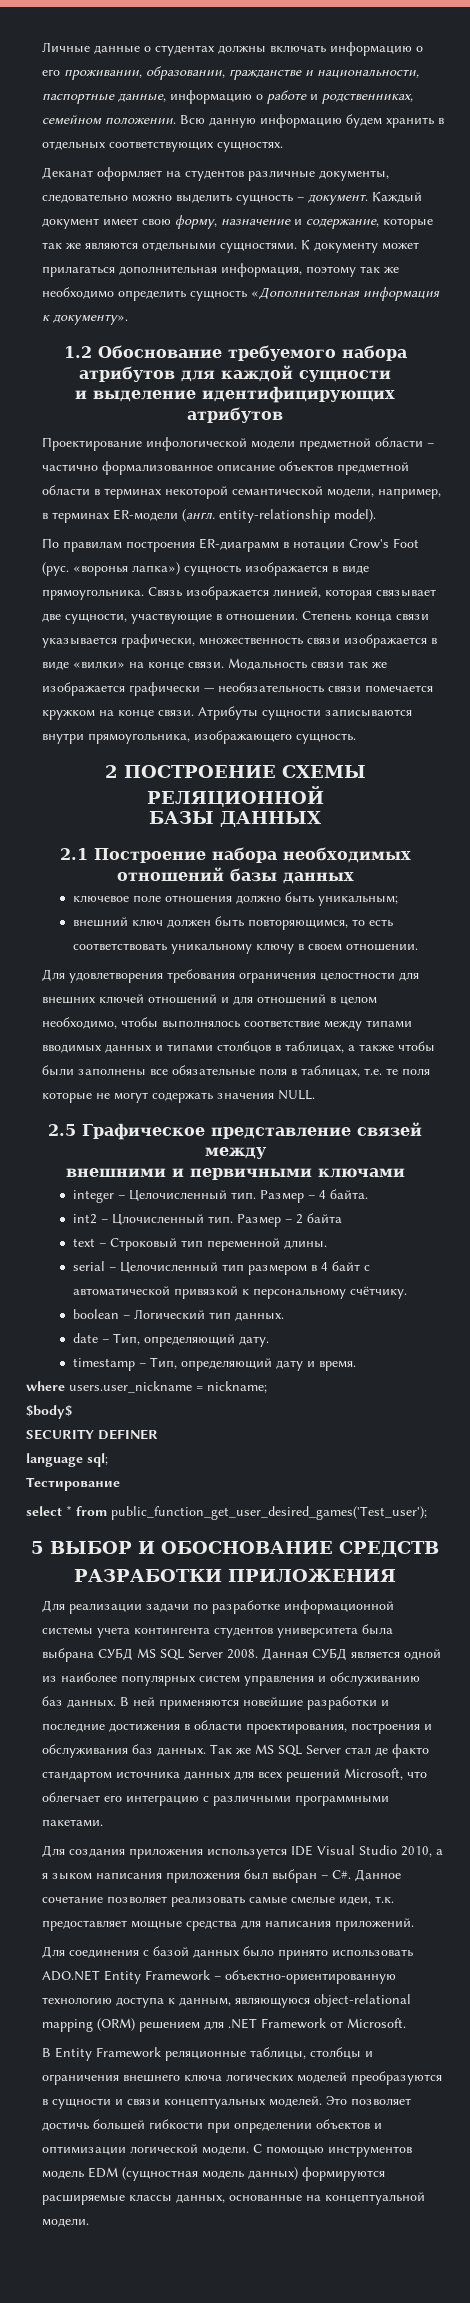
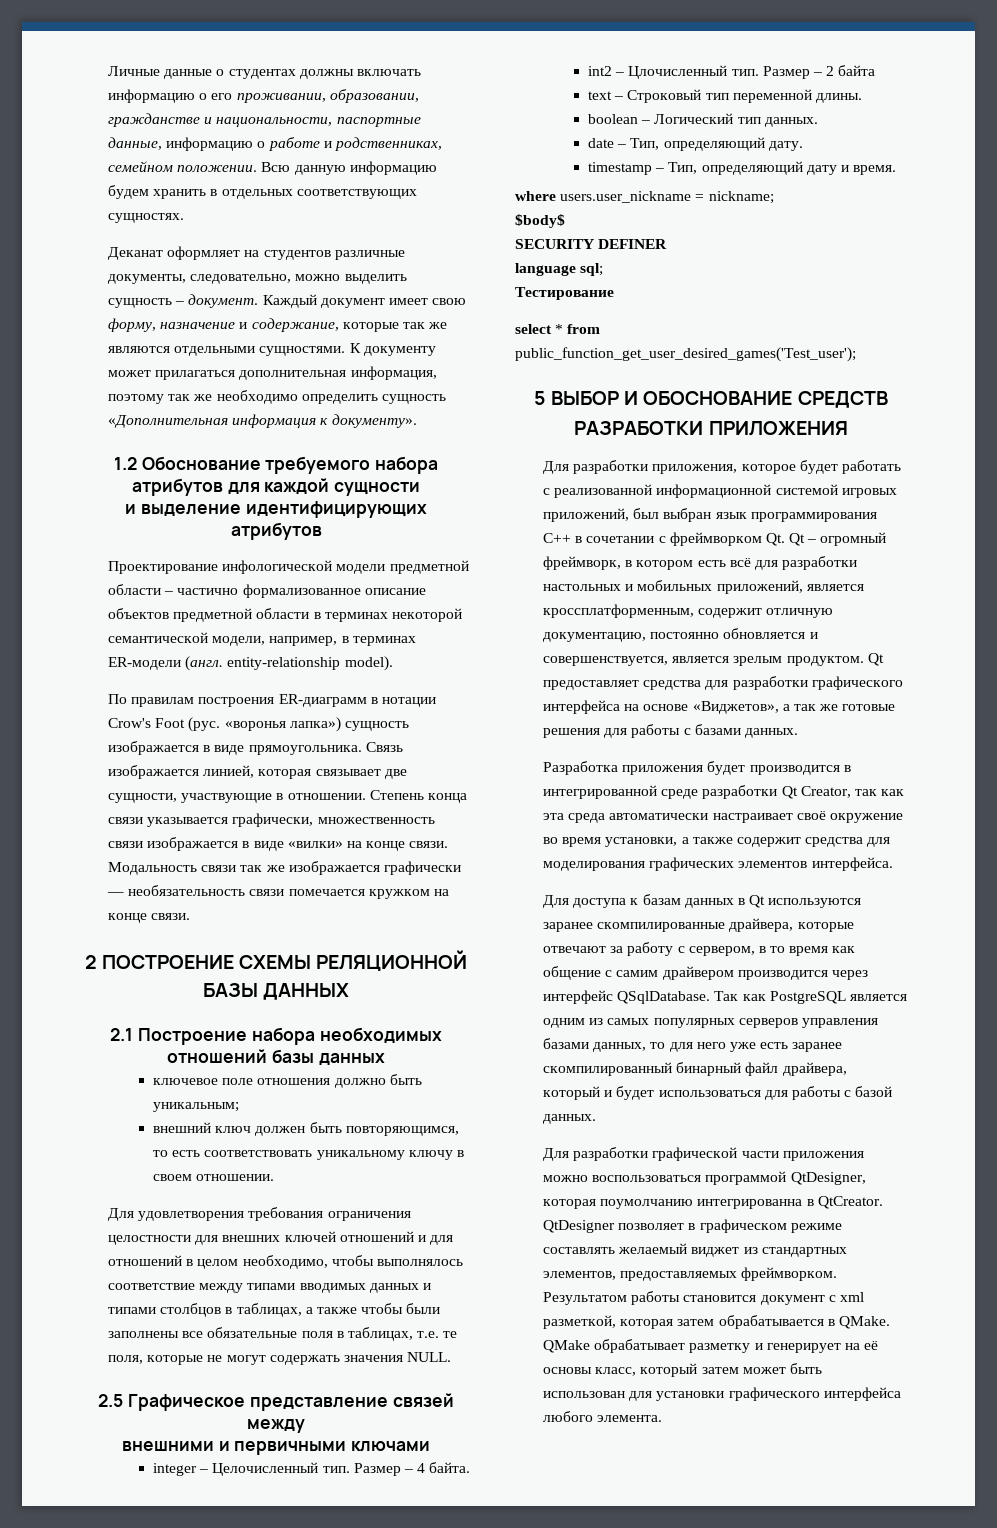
- Деканат оформляет на студентов различные документы, следовательно можно выделить сущность – документ.
+ Деканат оформляет на студентов различные документы, следовательно, можно выделить сущность – документ.
- Атрибуты сущности записываются внутри прямоугольника, изображающего сущность.
- Для удовлетворения требования ограничения целостности для внешних ключей отношений и для отношений в целом необходимо, чтобы выполнялось соответствие между типами вводимых данных и типами столбцов в таблицах, а также чтобы были заполнены все обязательные поля в таблицах, т.е. те поля которые не могут содержать значения NULL.
+ Для удовлетворения требования ограничения целостности для внешних ключей отношений и для отношений в целом необходимо, чтобы выполнялось соответствие между типами вводимых данных и типами столбцов в таблицах, а также чтобы были заполнены все обязательные поля в таблицах, т.е. те поля, которые не могут содержать значения NULL.
- serial – Целочисленный тип размером в 4 байт с автоматической привязкой к персональному счётчику.
- Для реализации задачи по разработке информационной системы учета контингента студентов университета была выбрана СУБД MS SQL Server 2008. Данная СУБД является одной из наиболее популярных систем управления и обслуживанию баз данных. В ней применяются новейшие разработки и последние достижения в области проектирования, построения и обслуживания баз данных. Так же MS SQL Server стал де факто стандартом источника данных для всех решений Microsoft, что облегчает его интеграцию с различными программными пакетами.
- Для создания приложения используется IDE Visual Studio 2010, а я зыком написания приложения был выбран – C#. Данное сочетание позволяет реализовать самые смелые идеи, т.к. предоставляет мощные средства для написания приложений.
- Для соединения с базой данных было принято использовать ADO.NET Entity Framework – объектно-ориентированную технологию доступа к данным, являющуюся object-relational mapping (ORM) решением для .NET Framework от Microsoft.
- В Entity Framework реляционные таблицы, столбцы и ограничения внешнего ключа логических моделей преобразуются в сущности и связи концептуальных моделей. Это позволяет достичь большей гибкости при определении объектов и оптимизации логической модели. С помощью инструментов модель EDM (сущностная модель данных) формируются расширяемые классы данных, основанные на концептуальной модели.
+ Для разработки приложения, которое будет работать с реализованной информационной системой игровых приложений, был выбран язык программирования C++ в сочетании с фреймворком Qt. Qt – огромный фреймворк, в котором есть всё для разработки настольных и мобильных приложений, является кроссплатформенным, содержит отличную документацию, постоянно обновляется и совершенствуется, является зрелым продуктом. Qt предоставляет средства для разработки графического интерфейса на основе «Виджетов», а так же готовые решения для работы с базами данных.
+ Разработка приложения будет производится в интегрированной среде разработки Qt Creator, так как эта среда автоматически настраивает своё окружение во время установки, а также содержит средства для моделирования графических элементов интерфейса.
+ Для доступа к базам данных в Qt используются заранее скомпилированные драйвера, которые отвечают за работу с сервером, в то время как общение с самим драйвером производится через интерфейс QSqlDatabase. Так как PostgreSQL является одним из самых популярных серверов управления базами данных, то для него уже есть заранее скомпилированный бинарный файл драйвера, который и будет использоваться для работы с базой данных.
+ Для разработки графической части приложения можно воспользоваться программой QtDesigner, которая поумолчанию интегрированна в QtCreator. QtDesigner позволяет в графическом режиме составлять желаемый виджет из стандартных элементов, предоставляемых фреймворком. Результатом работы становится документ с xml разметкой, которая затем обрабатывается в QMake. QMake обрабатывает разметку и генерирует на её основы класс, который затем может быть использован для установки графического интерфейса любого элемента.

